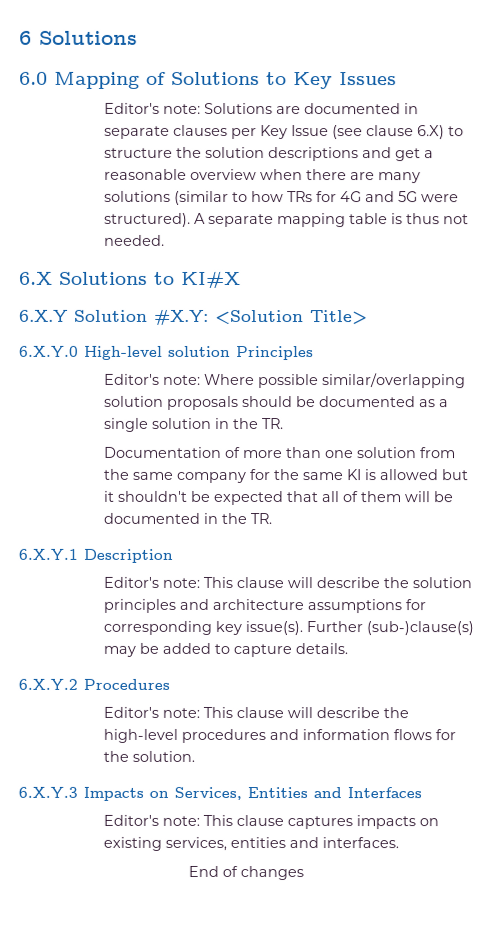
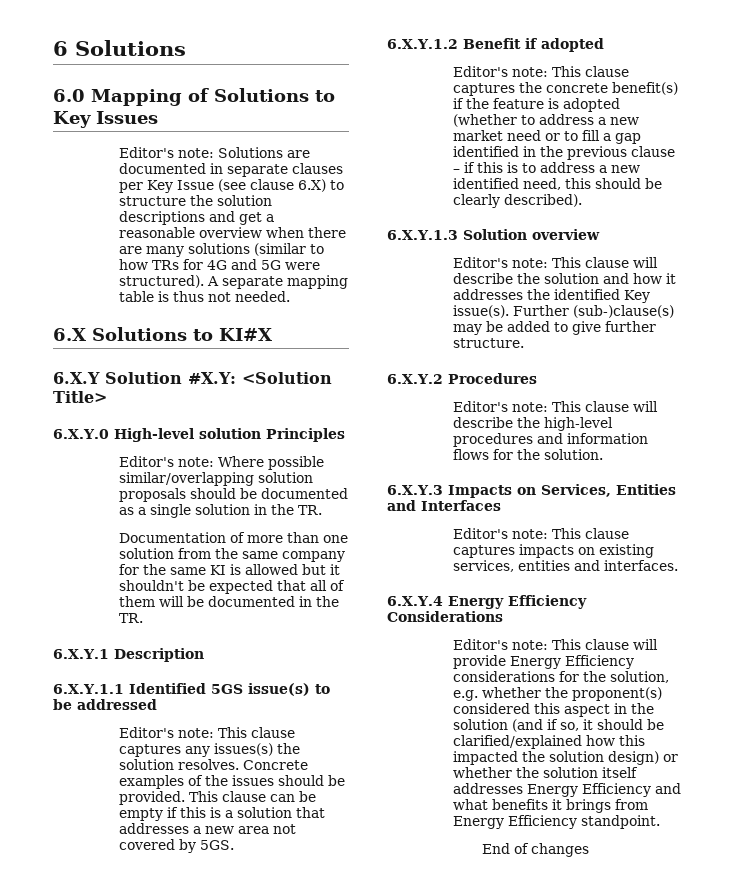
+ 6.X.Y.1.1 Identified 5GS issue(s) to be addressed
+ Editor's note: This clause captures any issues(s) the solution resolves. Concrete examples of the issues should be provided. This clause can be empty if this is a solution that addresses a new area not covered by 5GS.
+ 6.X.Y.1.2 Benefit if adopted
+ Editor's note: This clause captures the concrete benefit(s) if the feature is adopted (whether to address a new market need or to fill a gap identified in the previous clause – if this is to address a new identified need, this should be clearly described).
+ 6.X.Y.1.3 Solution overview
- Editor's note: This clause will describe the solution principles and architecture assumptions for corresponding key issue(s).
+ Editor's note: This clause will describe the solution and how it addresses the identified Key issue(s).
- Further (sub-)clause(s) may be added to capture details.
+ Further (sub-)clause(s) may be added to give further structure.
+ 6.X.Y.4 Energy Efficiency Considerations
+ Editor's note: This clause will provide Energy Efficiency considerations for the solution, e.g. whether the proponent(s) considered this aspect in the solution (and if so, it should be clarified/explained how this impacted the solution design) or whether the solution itself addresses Energy Efficiency and what benefits it brings from Energy Efficiency standpoint.

